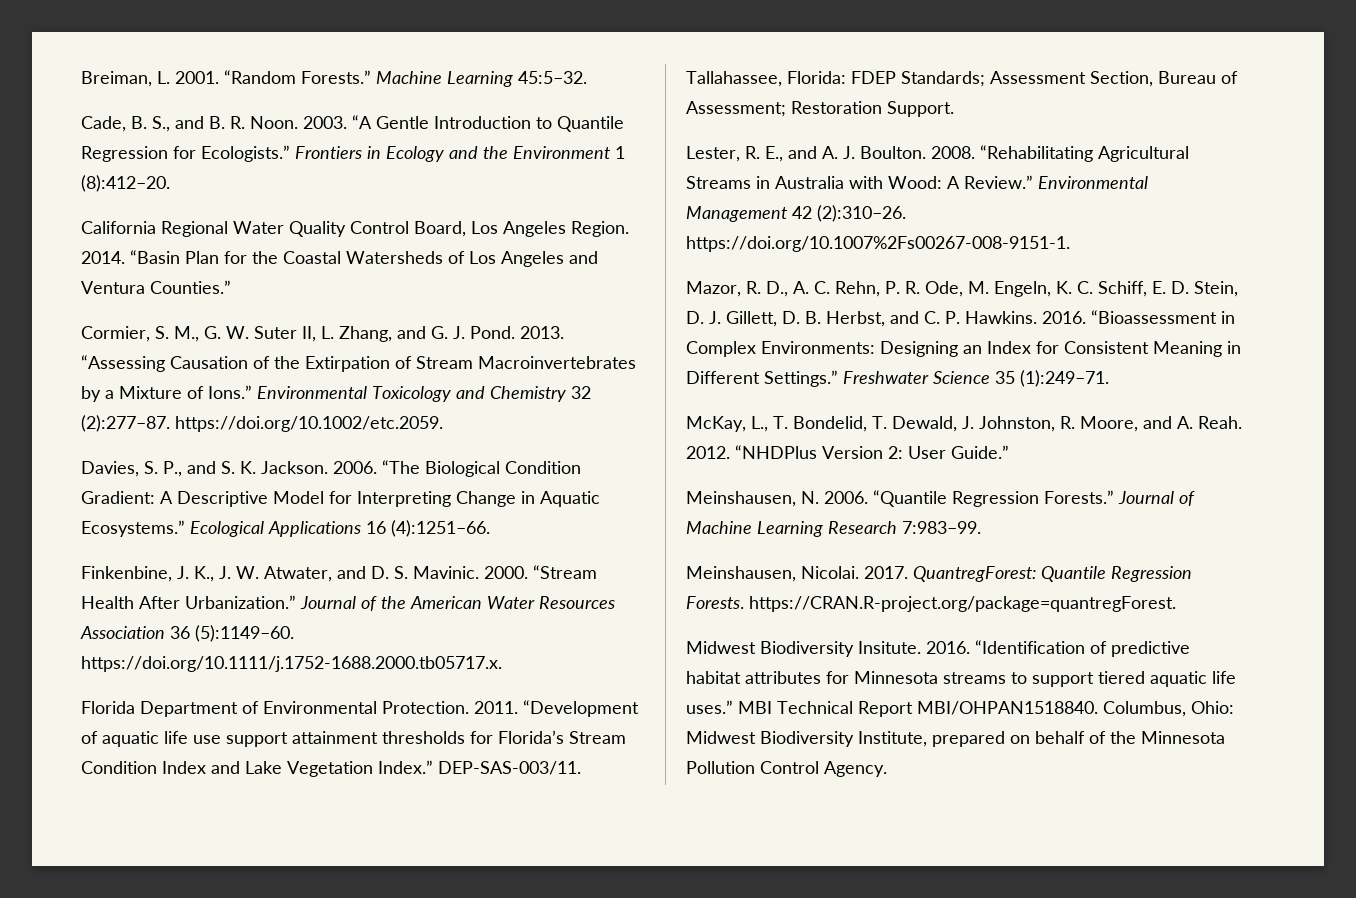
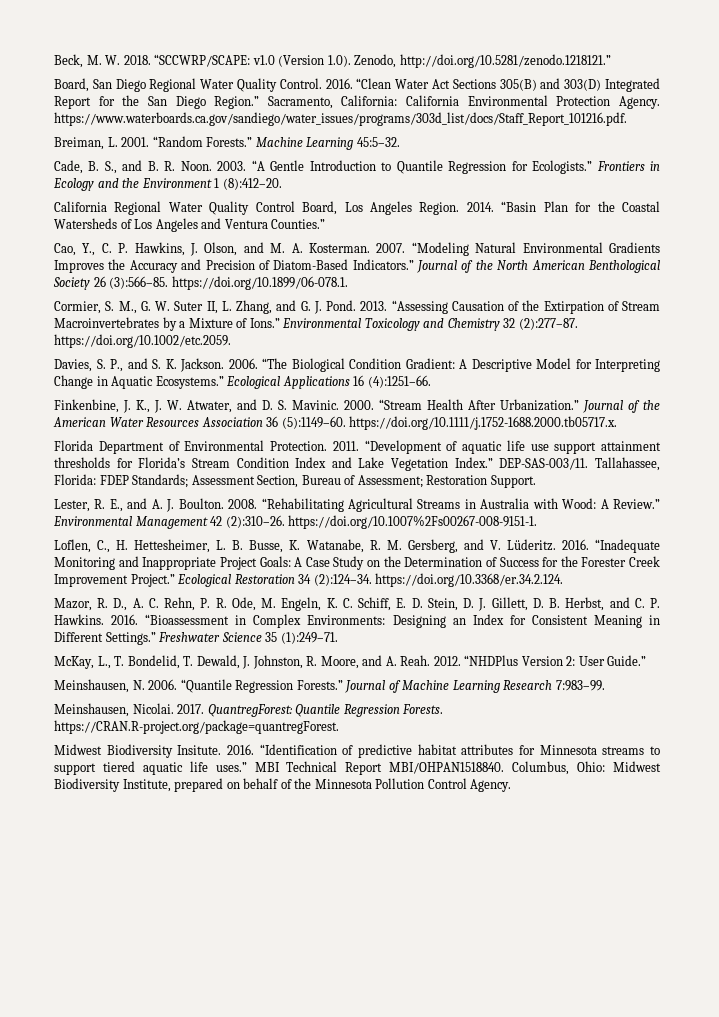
+ Beck, M. W. 2018. “SCCWRP/SCAPE: v1.0 (Version 1.0). Zenodo, http://doi.org/10.5281/zenodo.1218121.”
+ Board, San Diego Regional Water Quality Control. 2016. “Clean Water Act Sections 305(B) and 303(D) Integrated Report for the San Diego Region.” Sacramento, California: California Environmental Protection Agency. https://www.waterboards.ca.gov/sandiego/water_issues/programs/303d_list/docs/Staff_Report_101216.pdf.
+ Cao, Y., C. P. Hawkins, J. Olson, and M. A. Kosterman. 2007. “Modeling Natural Environmental Gradients Improves the Accuracy and Precision of Diatom-Based Indicators.” Journal of the North American Benthological Society 26 (3):566–85. https://doi.org/10.1899/06-078.1.
+ Loflen, C., H. Hettesheimer, L. B. Busse, K. Watanabe, R. M. Gersberg, and V. Lüderitz. 2016. “Inadequate Monitoring and Inappropriate Project Goals: A Case Study on the Determination of Success for the Forester Creek Improvement Project.” Ecological Restoration 34 (2):124–34. https://doi.org/10.3368/er.34.2.124.

